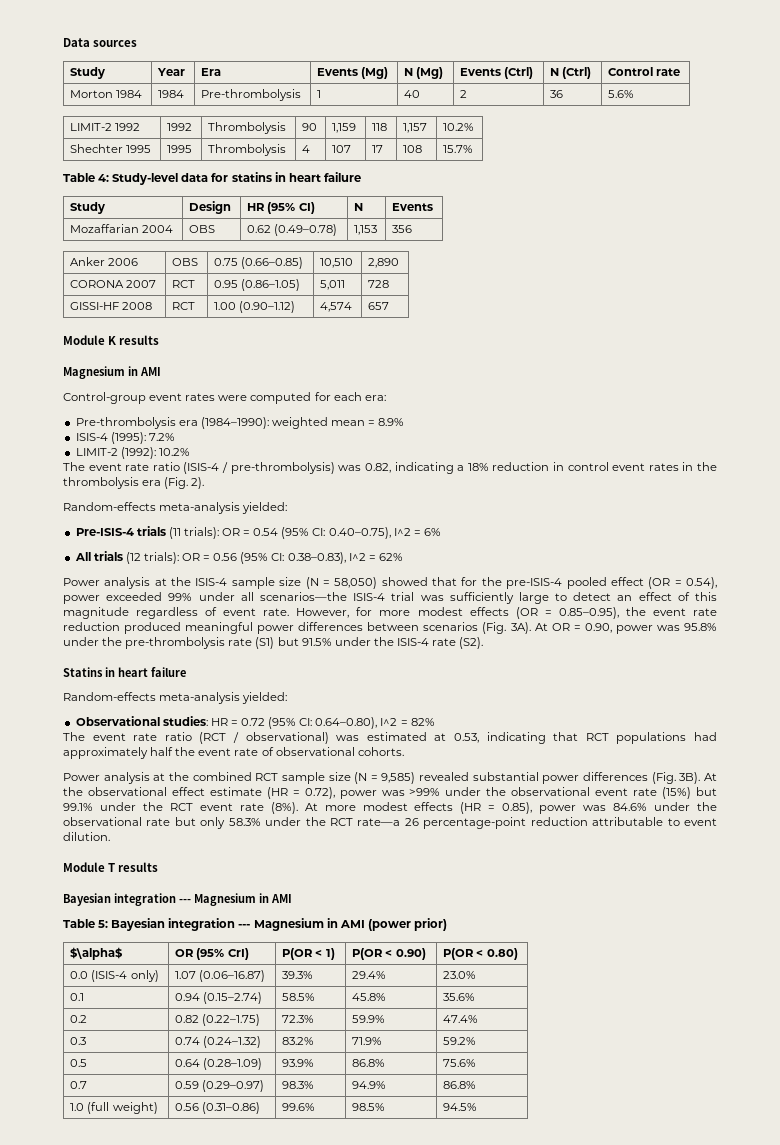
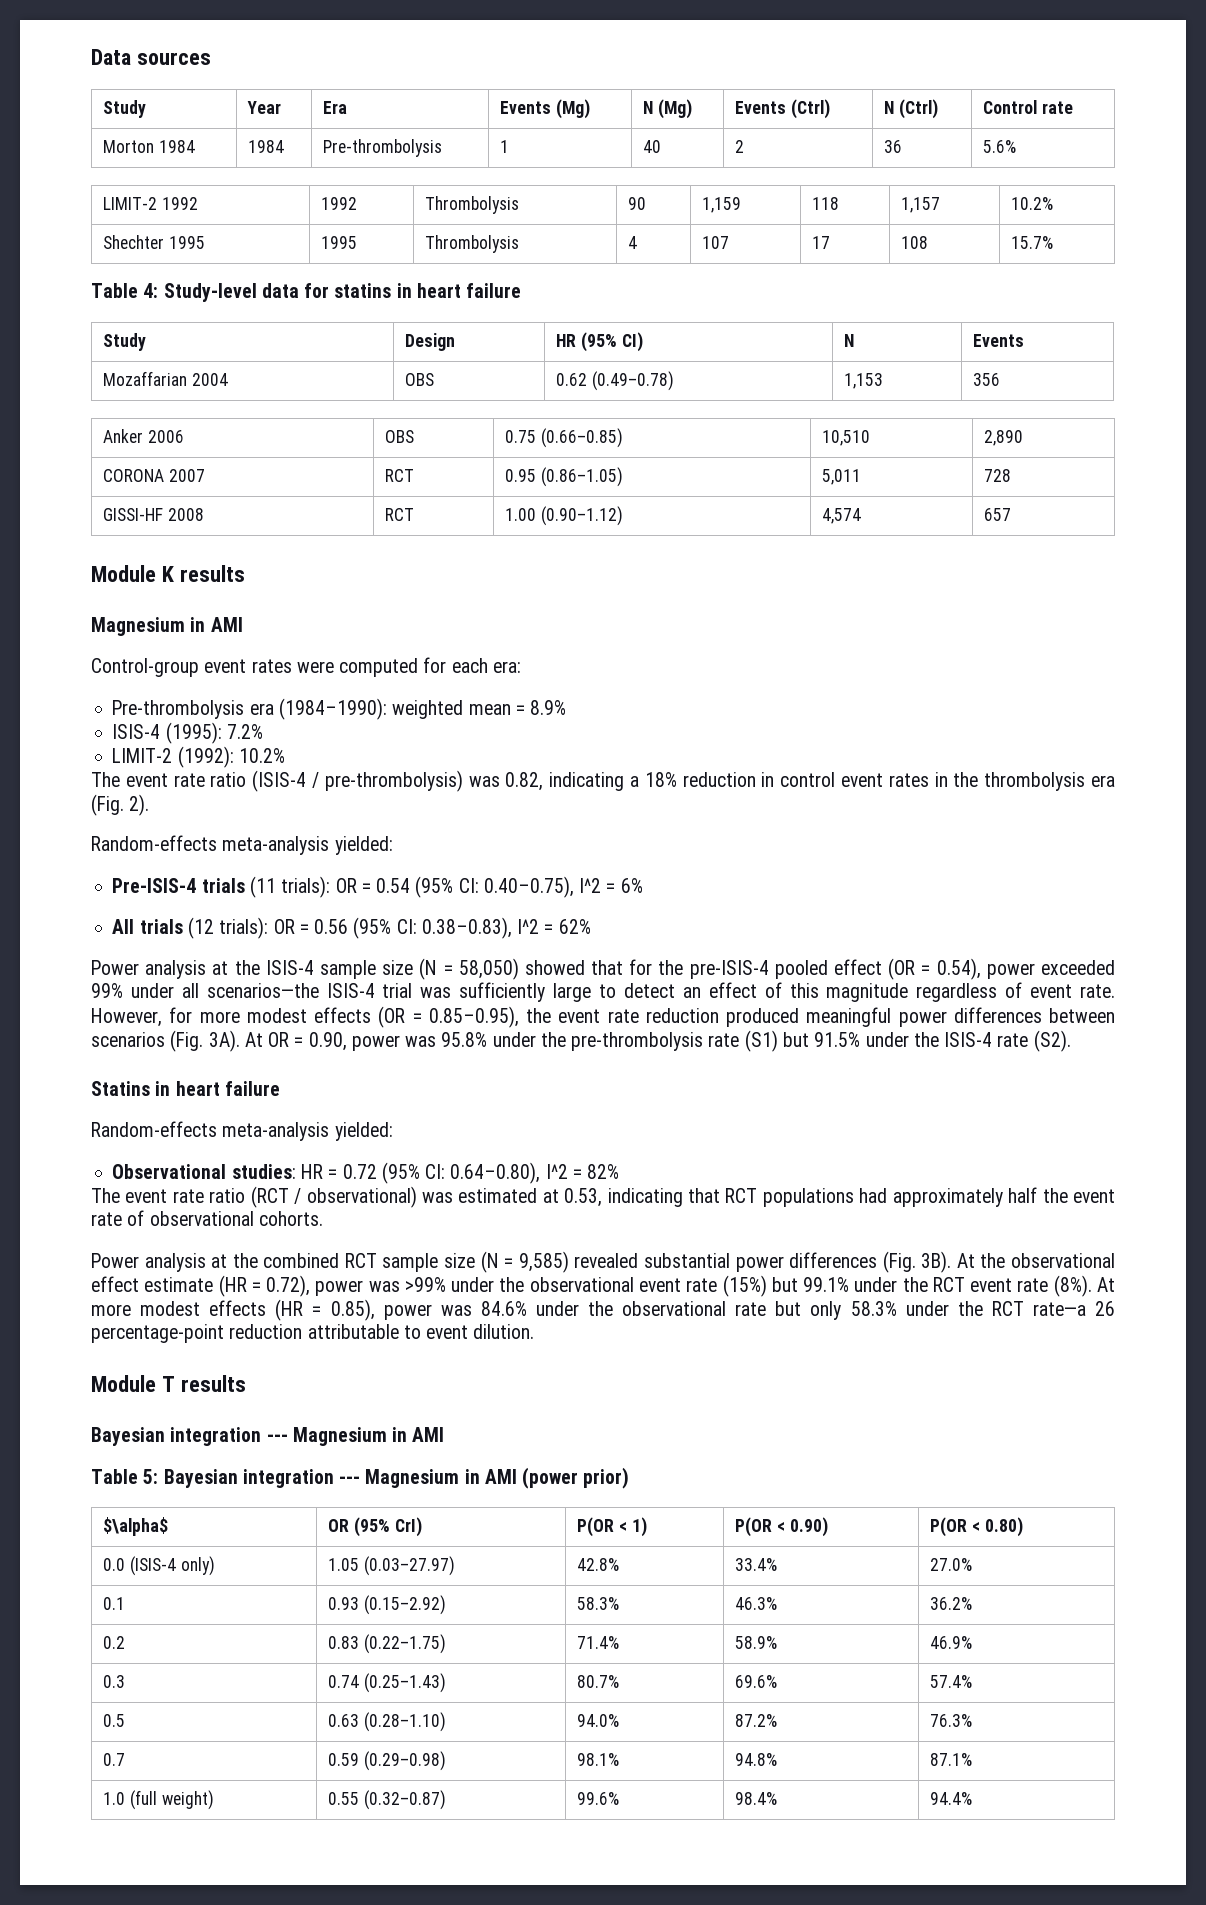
- 0.0 (ISIS-4 only) | 1.07 (0.06–16.87) | 39.3% | 29.4% | 23.0%
- 0.1 | 0.94 (0.15–2.74) | 58.5% | 45.8% | 35.6%
+ 0.0 (ISIS-4 only) | 1.05 (0.03–27.97) | 42.8% | 33.4% | 27.0%
+ 0.1 | 0.93 (0.15–2.92) | 58.3% | 46.3% | 36.2%
- 0.2 | 0.82 (0.22–1.75) | 72.3% | 59.9% | 47.4%
+ 0.2 | 0.83 (0.22–1.75) | 71.4% | 58.9% | 46.9%
- 0.3 | 0.74 (0.24–1.32) | 83.2% | 71.9% | 59.2%
- 0.5 | 0.64 (0.28–1.09) | 93.9% | 86.8% | 75.6%
- 0.7 | 0.59 (0.29–0.97) | 98.3% | 94.9% | 86.8%
+ 0.3 | 0.74 (0.25–1.43) | 80.7% | 69.6% | 57.4%
+ 0.5 | 0.63 (0.28–1.10) | 94.0% | 87.2% | 76.3%
+ 0.7 | 0.59 (0.29–0.98) | 98.1% | 94.8% | 87.1%
- 1.0 (full weight) | 0.56 (0.31–0.86) | 99.6% | 98.5% | 94.5%
+ 1.0 (full weight) | 0.55 (0.32–0.87) | 99.6% | 98.4% | 94.4%

